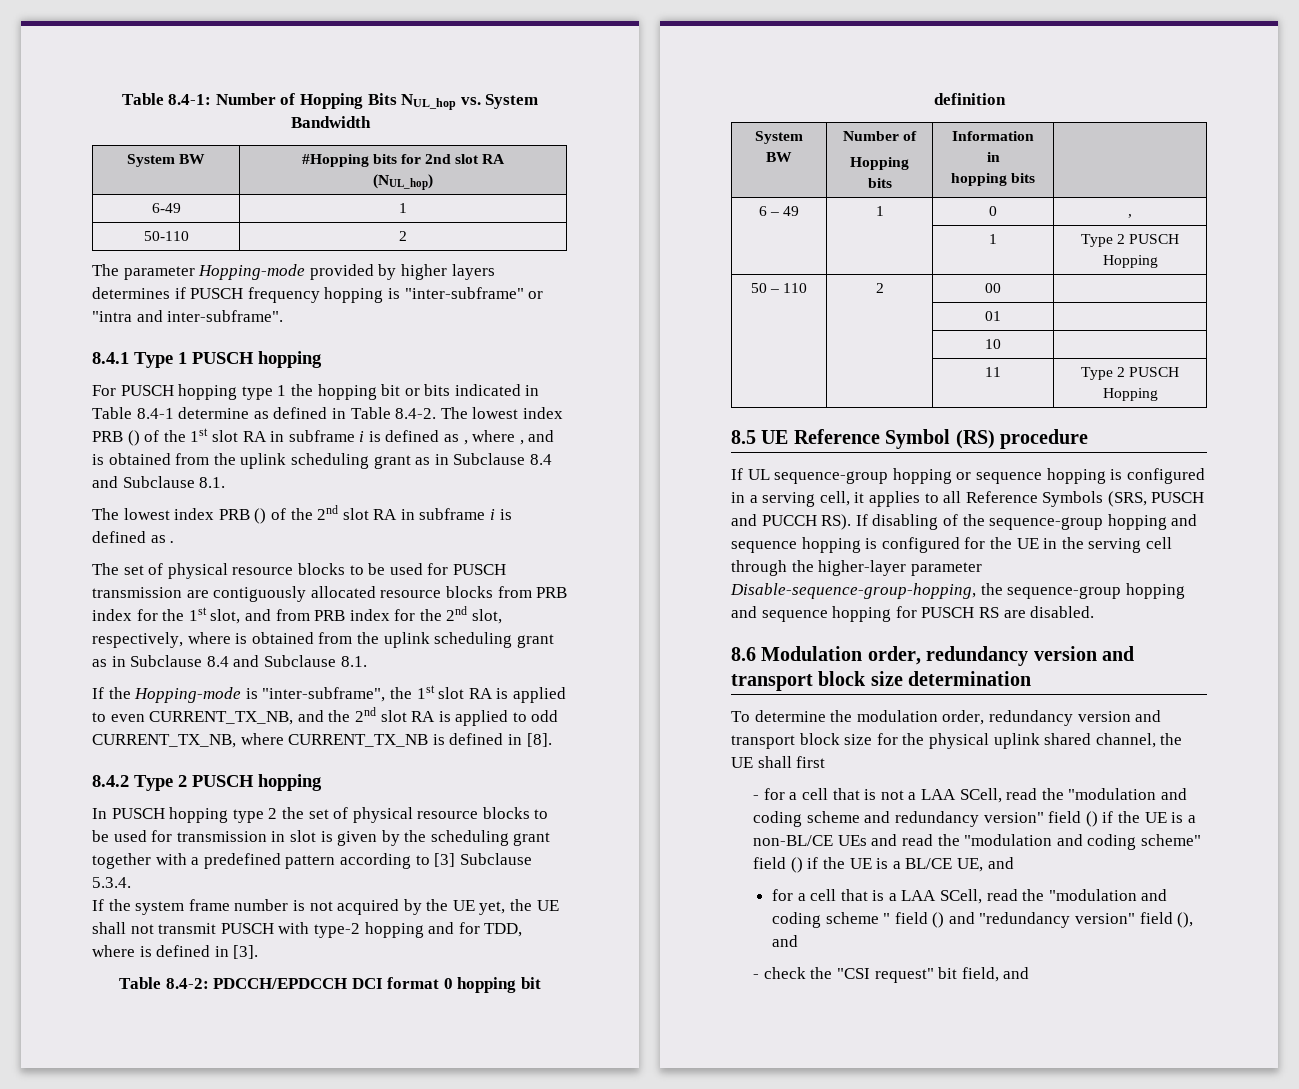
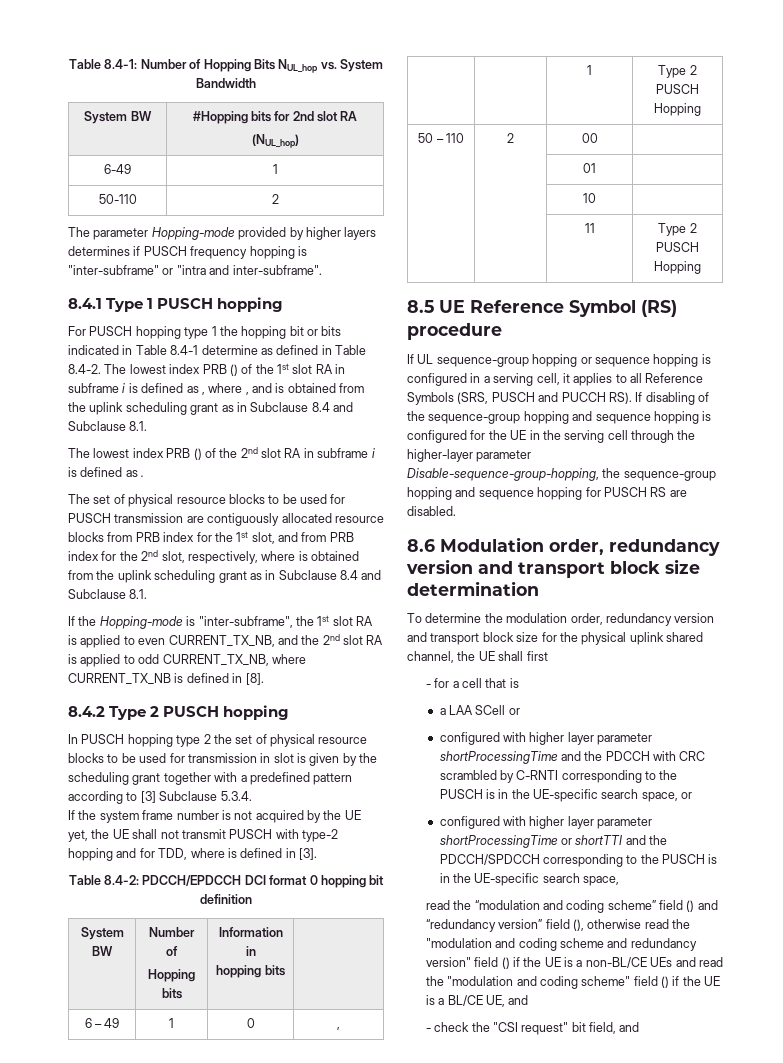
- - for a cell that is not a LAA SCell, read the "modulation and coding scheme and redundancy version" field () if the UE is a non-BL/CE UEs and read the "modulation and coding scheme" field () if the UE is a BL/CE UE, and
+ - for a cell that is
+ a LAA SCell or
+ configured with higher layer parameter shortProcessingTime and the PDCCH with CRC scrambled by C-RNTI corresponding to the PUSCH is in the UE-specific search space, or
+ configured with higher layer parameter shortProcessingTime or shortTTI and the PDCCH/SPDCCH corresponding to the PUSCH is in the UE-specific search space,
+ read the “modulation and coding scheme” field () and “redundancy version” field (), otherwise read the "modulation and coding scheme and redundancy version" field () if the UE is a non-BL/CE UEs and read the "modulation and coding scheme" field () if the UE is a BL/CE UE, and
- for a cell that is a LAA SCell, read the "modulation and coding scheme " field () and "redundancy version" field (), and

